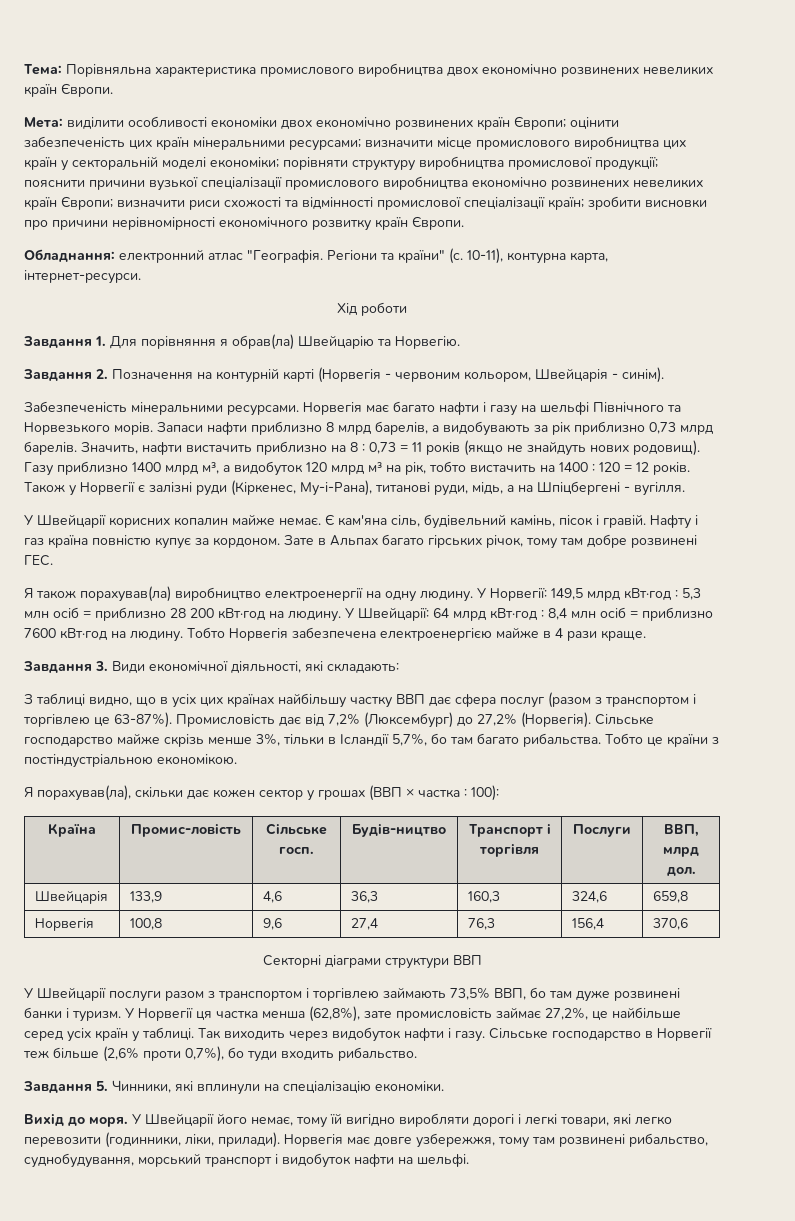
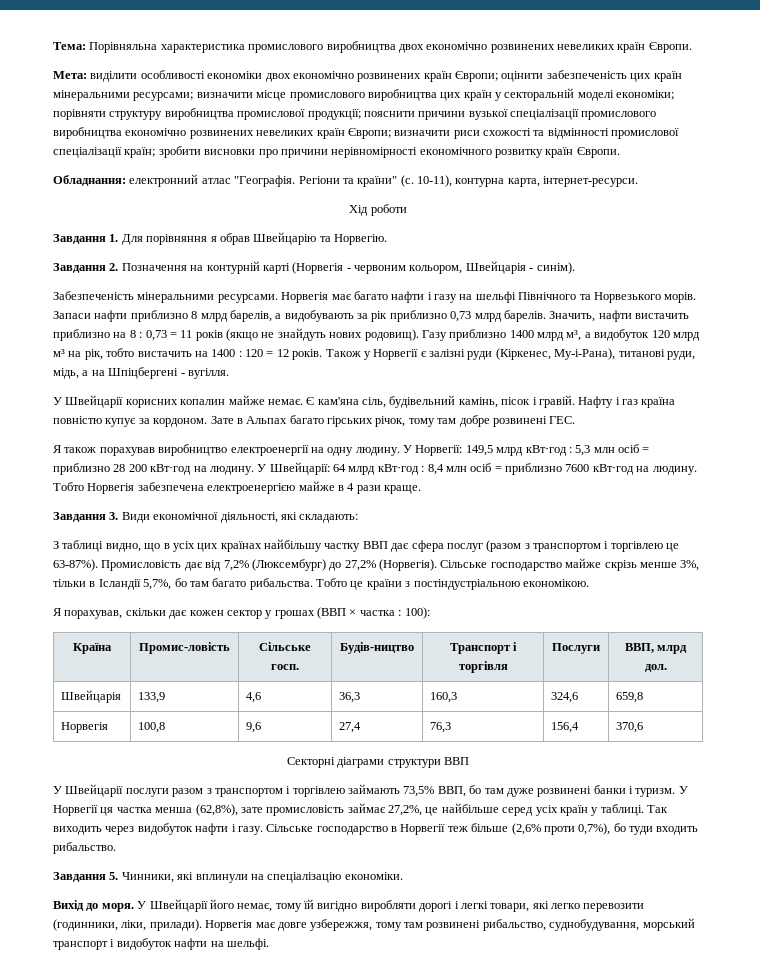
- Завдання 1. Для порівняння я обрав(ла) Швейцарію та Норвегію.
+ Завдання 1. Для порівняння я обрав Швейцарію та Норвегію.
- Я також порахував(ла) виробництво електроенергії на одну людину.
+ Я також порахував виробництво електроенергії на одну людину.
- Я порахував(ла), скільки дає кожен сектор у грошах (ВВП × частка : 100):
+ Я порахував, скільки дає кожен сектор у грошах (ВВП × частка : 100):

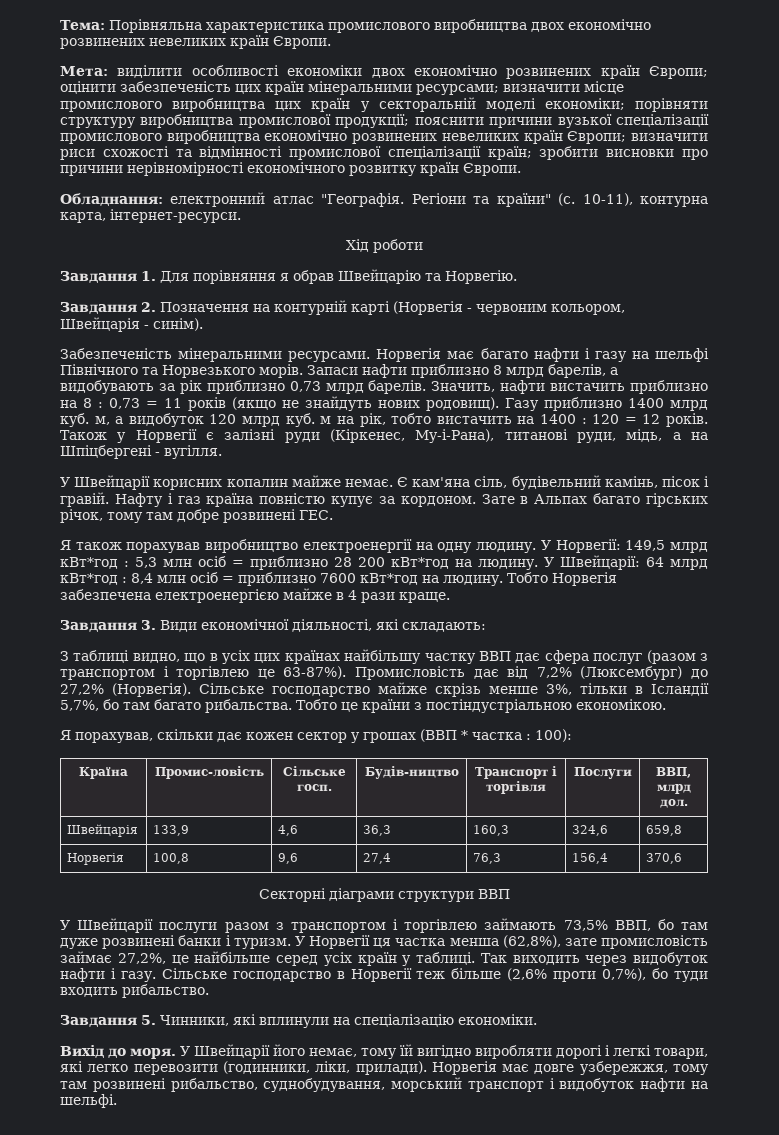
- Газу приблизно 1400 млрд м³, а видобуток 120 млрд м³ на рік, тобто вистачить на 1400 : 120 = 12 років.
+ Газу приблизно 1400 млрд куб. м, а видобуток 120 млрд куб. м на рік, тобто вистачить на 1400 : 120 = 12 років.
- У Норвегії: 149,5 млрд кВт·год : 5,3 млн осіб = приблизно 28 200 кВт·год на людину.
+ У Норвегії: 149,5 млрд кВт*год : 5,3 млн осіб = приблизно 28 200 кВт*год на людину.
- У Швейцарії: 64 млрд кВт·год : 8,4 млн осіб = приблизно 7600 кВт·год на людину.
+ У Швейцарії: 64 млрд кВт*год : 8,4 млн осіб = приблизно 7600 кВт*год на людину.
- Я порахував, скільки дає кожен сектор у грошах (ВВП × частка : 100):
+ Я порахував, скільки дає кожен сектор у грошах (ВВП * частка : 100):

